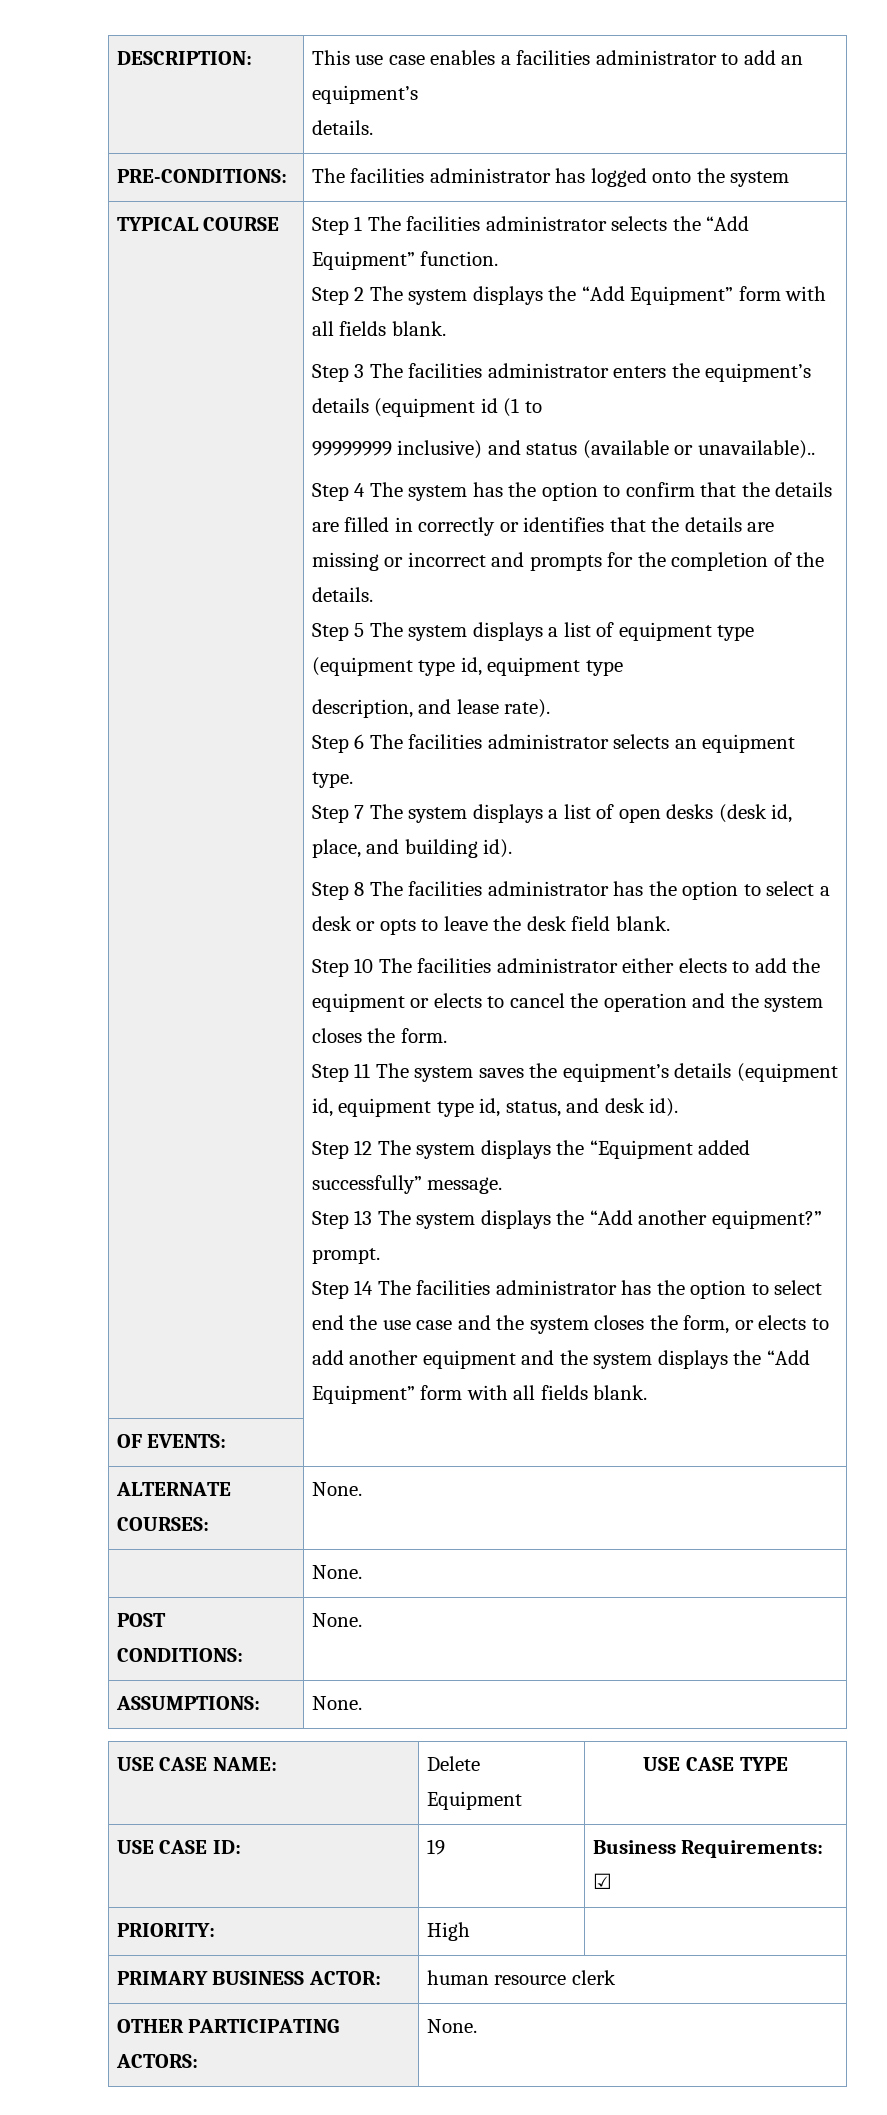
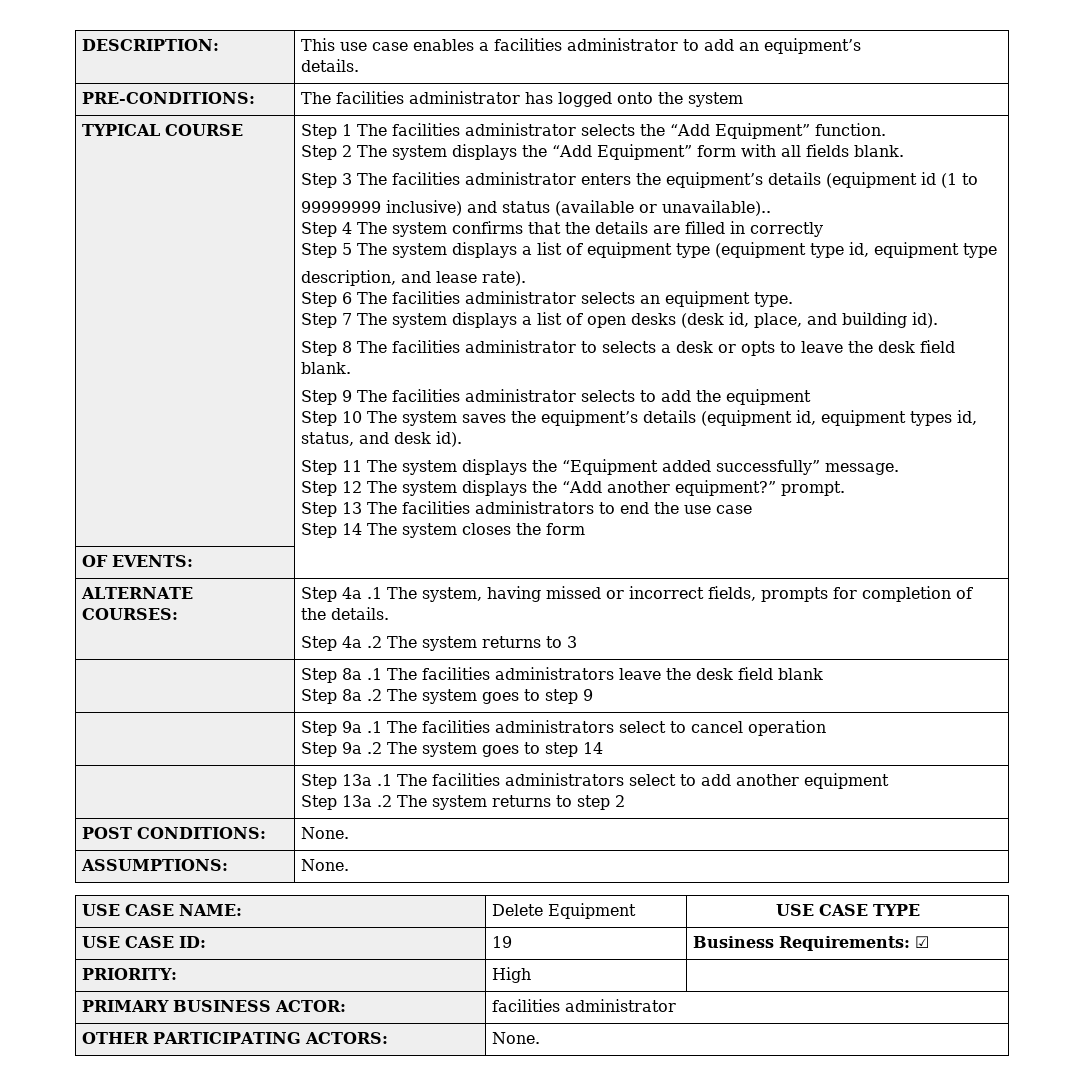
- Step 4 The system has the option to confirm that the details are filled in correctly or identifies that the details are missing or incorrect and prompts for the completion of the details.
+ Step 4 The system confirms that the details are filled in correctly
- Step 8 The facilities administrator has the option to select a desk or opts to leave the desk field blank.
+ Step 8 The facilities administrator to selects a desk or opts to leave the desk field blank.
- Step 10 The facilities administrator either elects to add the equipment or elects to cancel the operation and the system closes the form.
- Step 11 The system saves the equipment’s details (equipment id, equipment type id, status, and desk id).
+ Step 9 The facilities administrator selects to add the equipment
+ Step 10 The system saves the equipment’s details (equipment id, equipment types id, status, and desk id).
- Step 12 The system displays the “Equipment added successfully” message.
+ Step 11 The system displays the “Equipment added successfully” message.
- Step 13 The system displays the “Add another equipment?” prompt.
+ Step 12 The system displays the “Add another equipment?” prompt.
- Step 14 The facilities administrator has the option to select end the use case and the system closes the form, or elects to add another equipment and the system displays the “Add Equipment” form with all fields blank.
+ Step 13 The facilities administrators to end the use case
+ Step 14 The system closes the form
  OF EVENTS: |
- ALTERNATE COURSES: | None.
- | None.
+ ALTERNATE COURSES: | Step 4a .1 The system, having missed or incorrect fields, prompts for completion of the details.
+ Step 4a .2 The system returns to 3
+ | Step 8a .1 The facilities administrators leave the desk field blank
+ Step 8a .2 The system goes to step 9
+ | Step 9a .1 The facilities administrators select to cancel operation
+ Step 9a .2 The system goes to step 14
+ | Step 13a .1 The facilities administrators select to add another equipment
+ Step 13a .2 The system returns to step 2
- PRIMARY BUSINESS ACTOR: | human resource clerk
+ PRIMARY BUSINESS ACTOR: | facilities administrator

